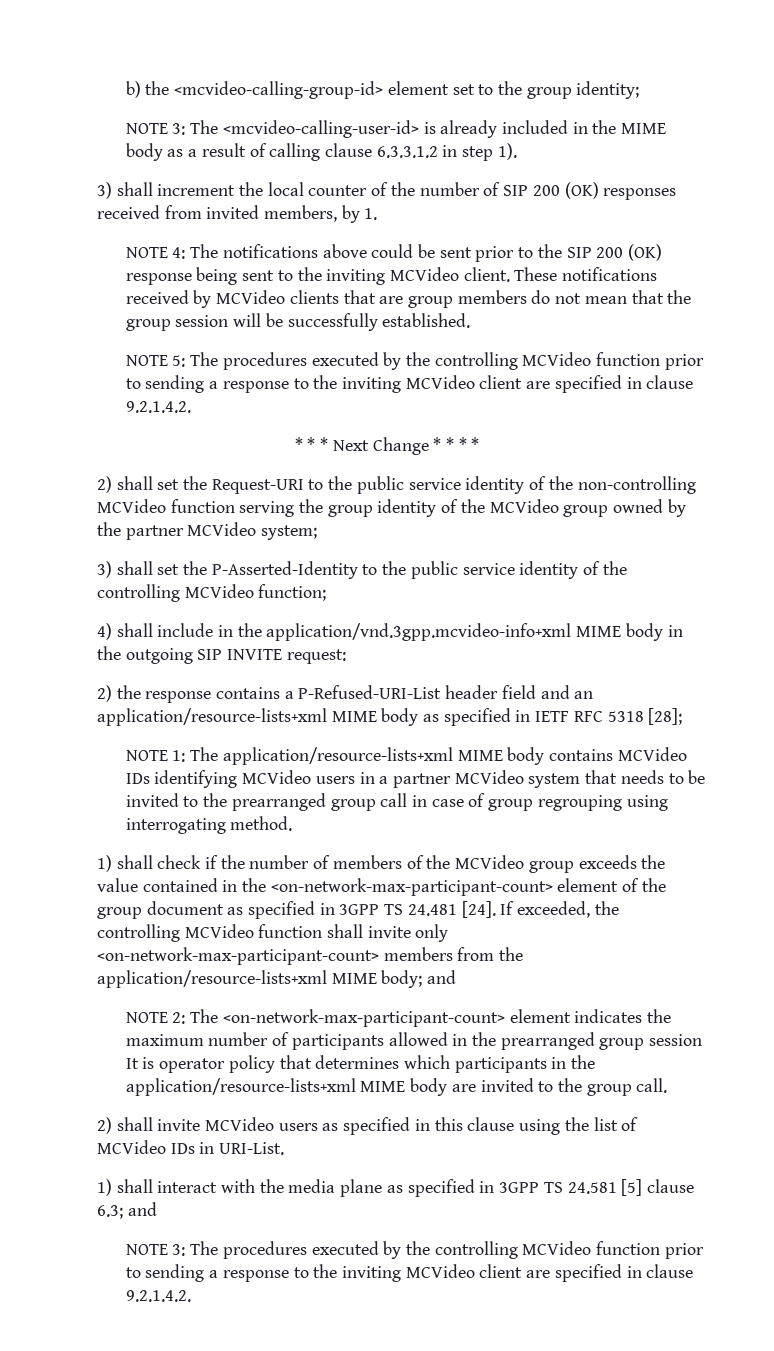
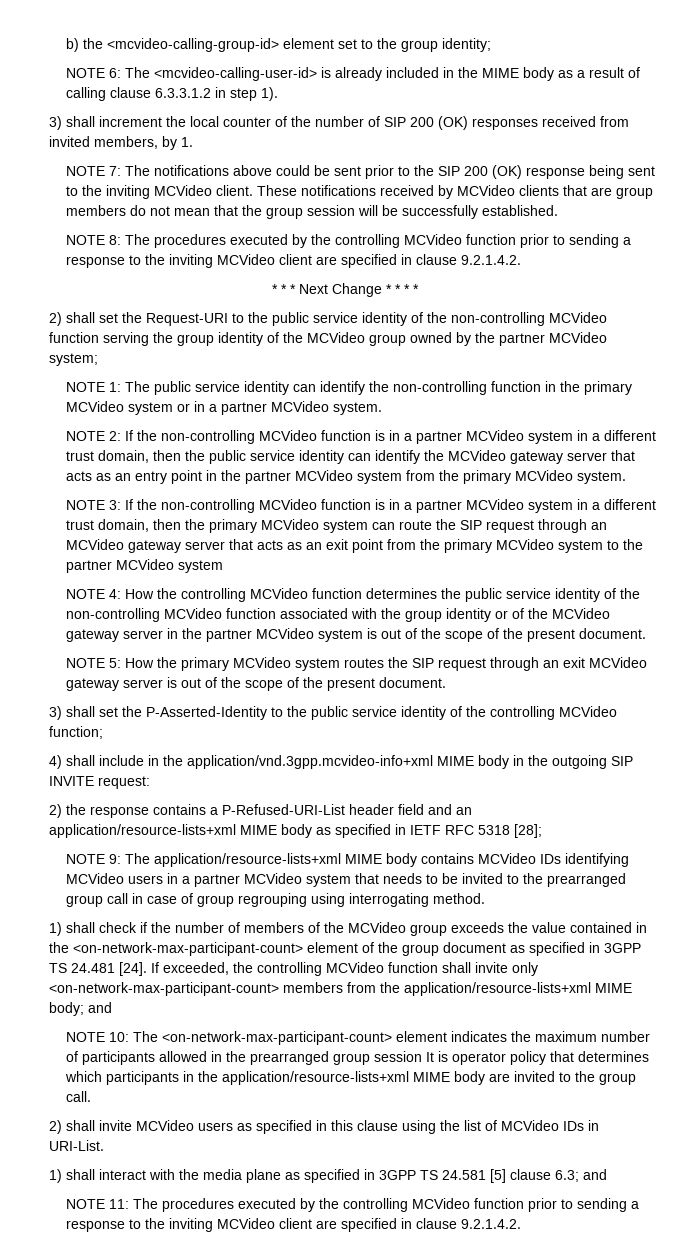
- NOTE 3: The <mcvideo-calling-user-id> is already included in the MIME body as a result of calling clause 6.3.3.1.2 in step 1).
+ NOTE 6: The <mcvideo-calling-user-id> is already included in the MIME body as a result of calling clause 6.3.3.1.2 in step 1).
- NOTE 4: The notifications above could be sent prior to the SIP 200 (OK) response being sent to the inviting MCVideo client.
+ NOTE 7: The notifications above could be sent prior to the SIP 200 (OK) response being sent to the inviting MCVideo client.
- NOTE 5: The procedures executed by the controlling MCVideo function prior to sending a response to the inviting MCVideo client are specified in clause 9.2.1.4.2.
+ NOTE 8: The procedures executed by the controlling MCVideo function prior to sending a response to the inviting MCVideo client are specified in clause 9.2.1.4.2.
+ NOTE 1: The public service identity can identify the non-controlling function in the primary MCVideo system or in a partner MCVideo system.
+ NOTE 2: If the non-controlling MCVideo function is in a partner MCVideo system in a different trust domain, then the public service identity can identify the MCVideo gateway server that acts as an entry point in the partner MCVideo system from the primary MCVideo system.
+ NOTE 3: If the non-controlling MCVideo function is in a partner MCVideo system in a different trust domain, then the primary MCVideo system can route the SIP request through an MCVideo gateway server that acts as an exit point from the primary MCVideo system to the partner MCVideo system
+ NOTE 4: How the controlling MCVideo function determines the public service identity of the non-controlling MCVideo function associated with the group identity or of the MCVideo gateway server in the partner MCVideo system is out of the scope of the present document.
+ NOTE 5: How the primary MCVideo system routes the SIP request through an exit MCVideo gateway server is out of the scope of the present document.
- NOTE 1: The application/resource-lists+xml MIME body contains MCVideo IDs identifying MCVideo users in a partner MCVideo system that needs to be invited to the prearranged group call in case of group regrouping using interrogating method.
+ NOTE 9: The application/resource-lists+xml MIME body contains MCVideo IDs identifying MCVideo users in a partner MCVideo system that needs to be invited to the prearranged group call in case of group regrouping using interrogating method.
- NOTE 2: The <on-network-max-participant-count> element indicates the maximum number of participants allowed in the prearranged group session It is operator policy that determines which participants in the application/resource-lists+xml MIME body are invited to the group call.
+ NOTE 10: The <on-network-max-participant-count> element indicates the maximum number of participants allowed in the prearranged group session It is operator policy that determines which participants in the application/resource-lists+xml MIME body are invited to the group call.
- NOTE 3: The procedures executed by the controlling MCVideo function prior to sending a response to the inviting MCVideo client are specified in clause 9.2.1.4.2.
+ NOTE 11: The procedures executed by the controlling MCVideo function prior to sending a response to the inviting MCVideo client are specified in clause 9.2.1.4.2.

